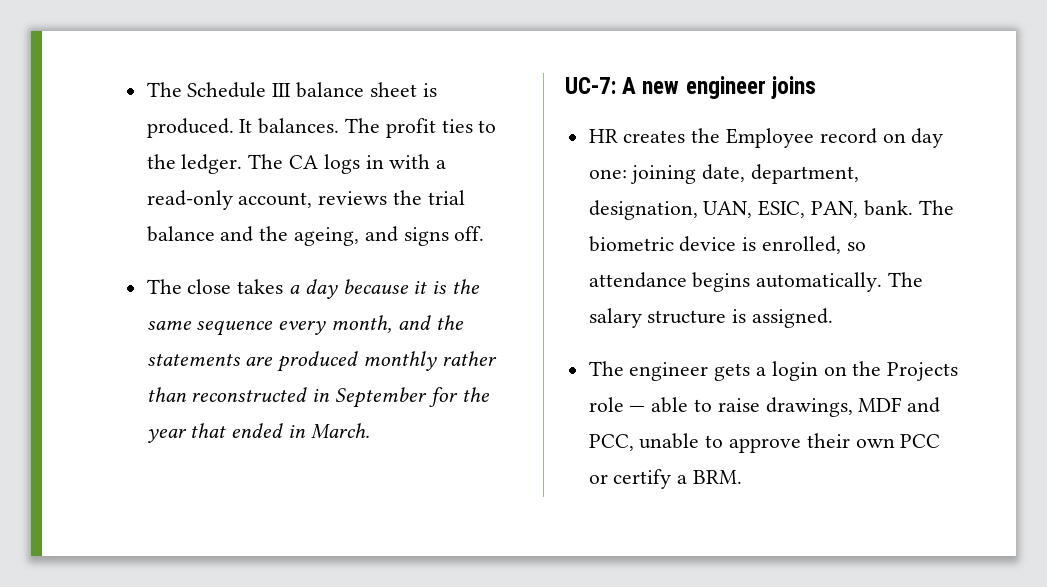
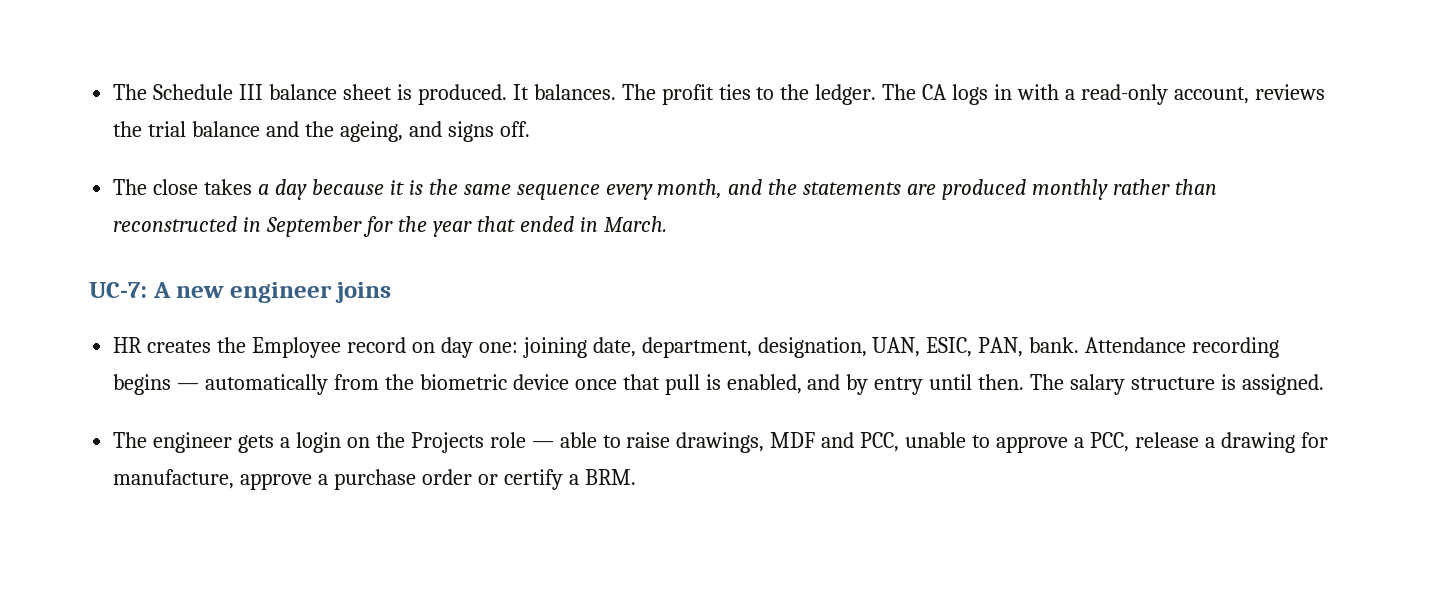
- The biometric device is enrolled, so attendance begins automatically.
+ Attendance recording begins — automatically from the biometric device once that pull is enabled, and by entry until then.
- The engineer gets a login on the Projects role — able to raise drawings, MDF and PCC, unable to approve their own PCC or certify a BRM.
+ The engineer gets a login on the Projects role — able to raise drawings, MDF and PCC, unable to approve a PCC, release a drawing for manufacture, approve a purchase order or certify a BRM.

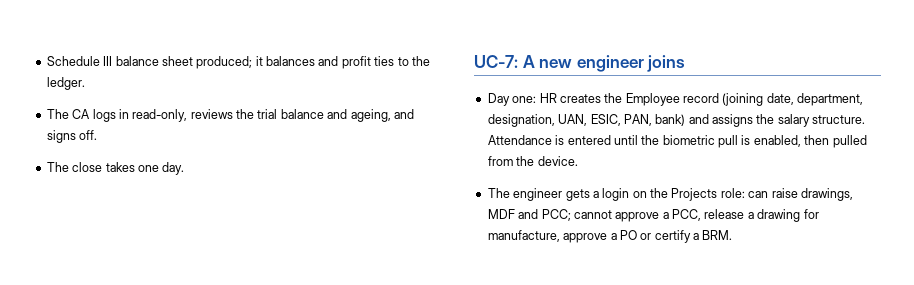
- The Schedule III balance sheet is produced. It balances. The profit ties to the ledger. The CA logs in with a read-only account, reviews the trial balance and the ageing, and signs off.
+ Schedule III balance sheet produced; it balances and profit ties to the ledger.
+ The CA logs in read-only, reviews the trial balance and ageing, and signs off.
- The close takes a day because it is the same sequence every month, and the statements are produced monthly rather than reconstructed in September for the year that ended in March.
+ The close takes one day.
- HR creates the Employee record on day one: joining date, department, designation, UAN, ESIC, PAN, bank. Attendance recording begins — automatically from the biometric device once that pull is enabled, and by entry until then. The salary structure is assigned.
+ Day one: HR creates the Employee record (joining date, department, designation, UAN, ESIC, PAN, bank) and assigns the salary structure. Attendance is entered until the biometric pull is enabled, then pulled from the device.
- The engineer gets a login on the Projects role — able to raise drawings, MDF and PCC, unable to approve a PCC, release a drawing for manufacture, approve a purchase order or certify a BRM.
+ The engineer gets a login on the Projects role: can raise drawings, MDF and PCC; cannot approve a PCC, release a drawing for manufacture, approve a PO or certify a BRM.

